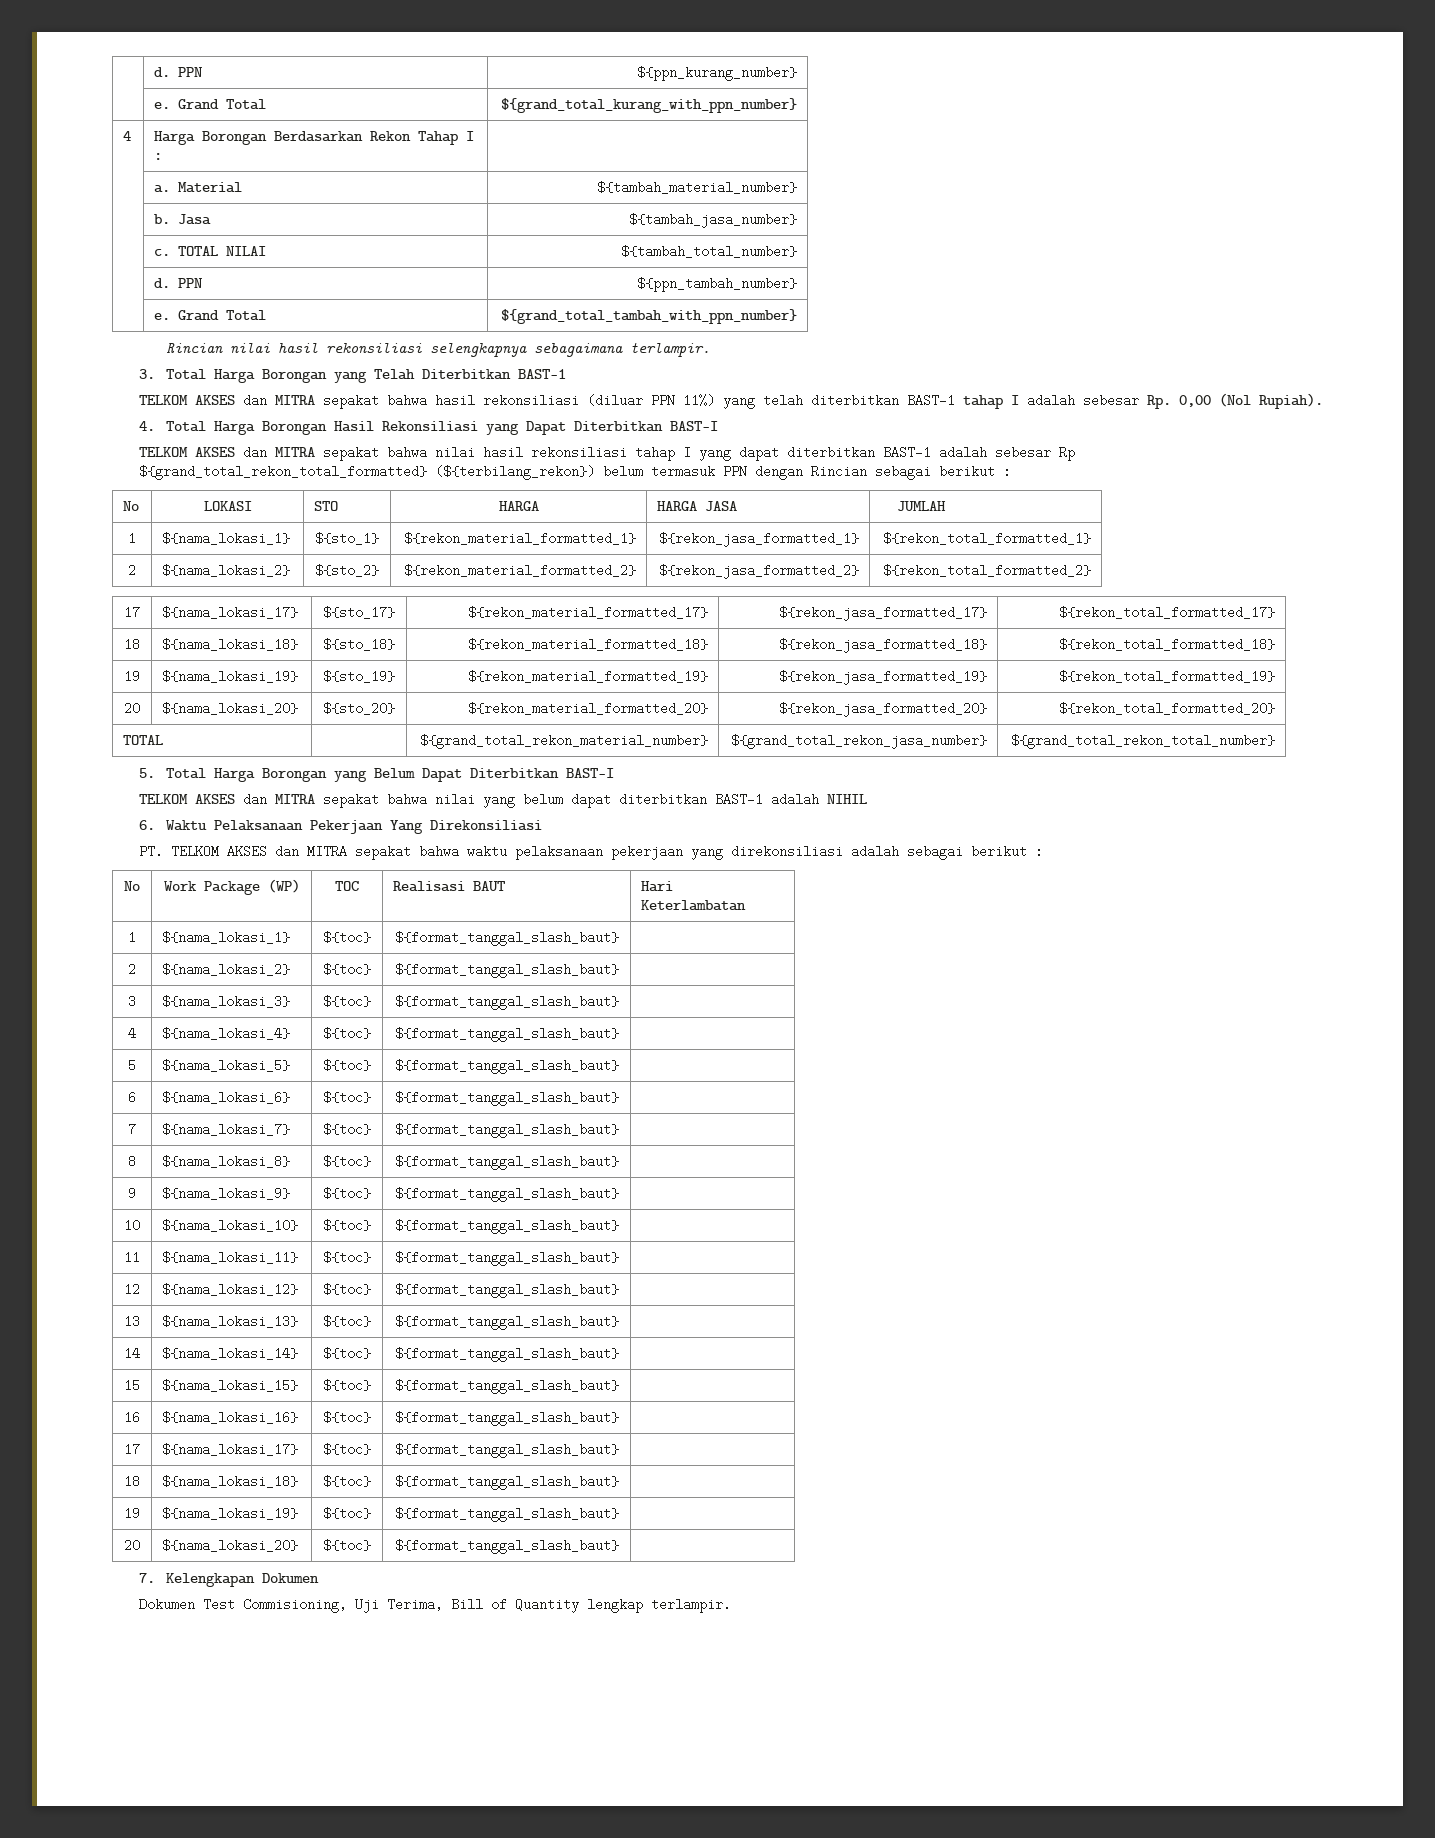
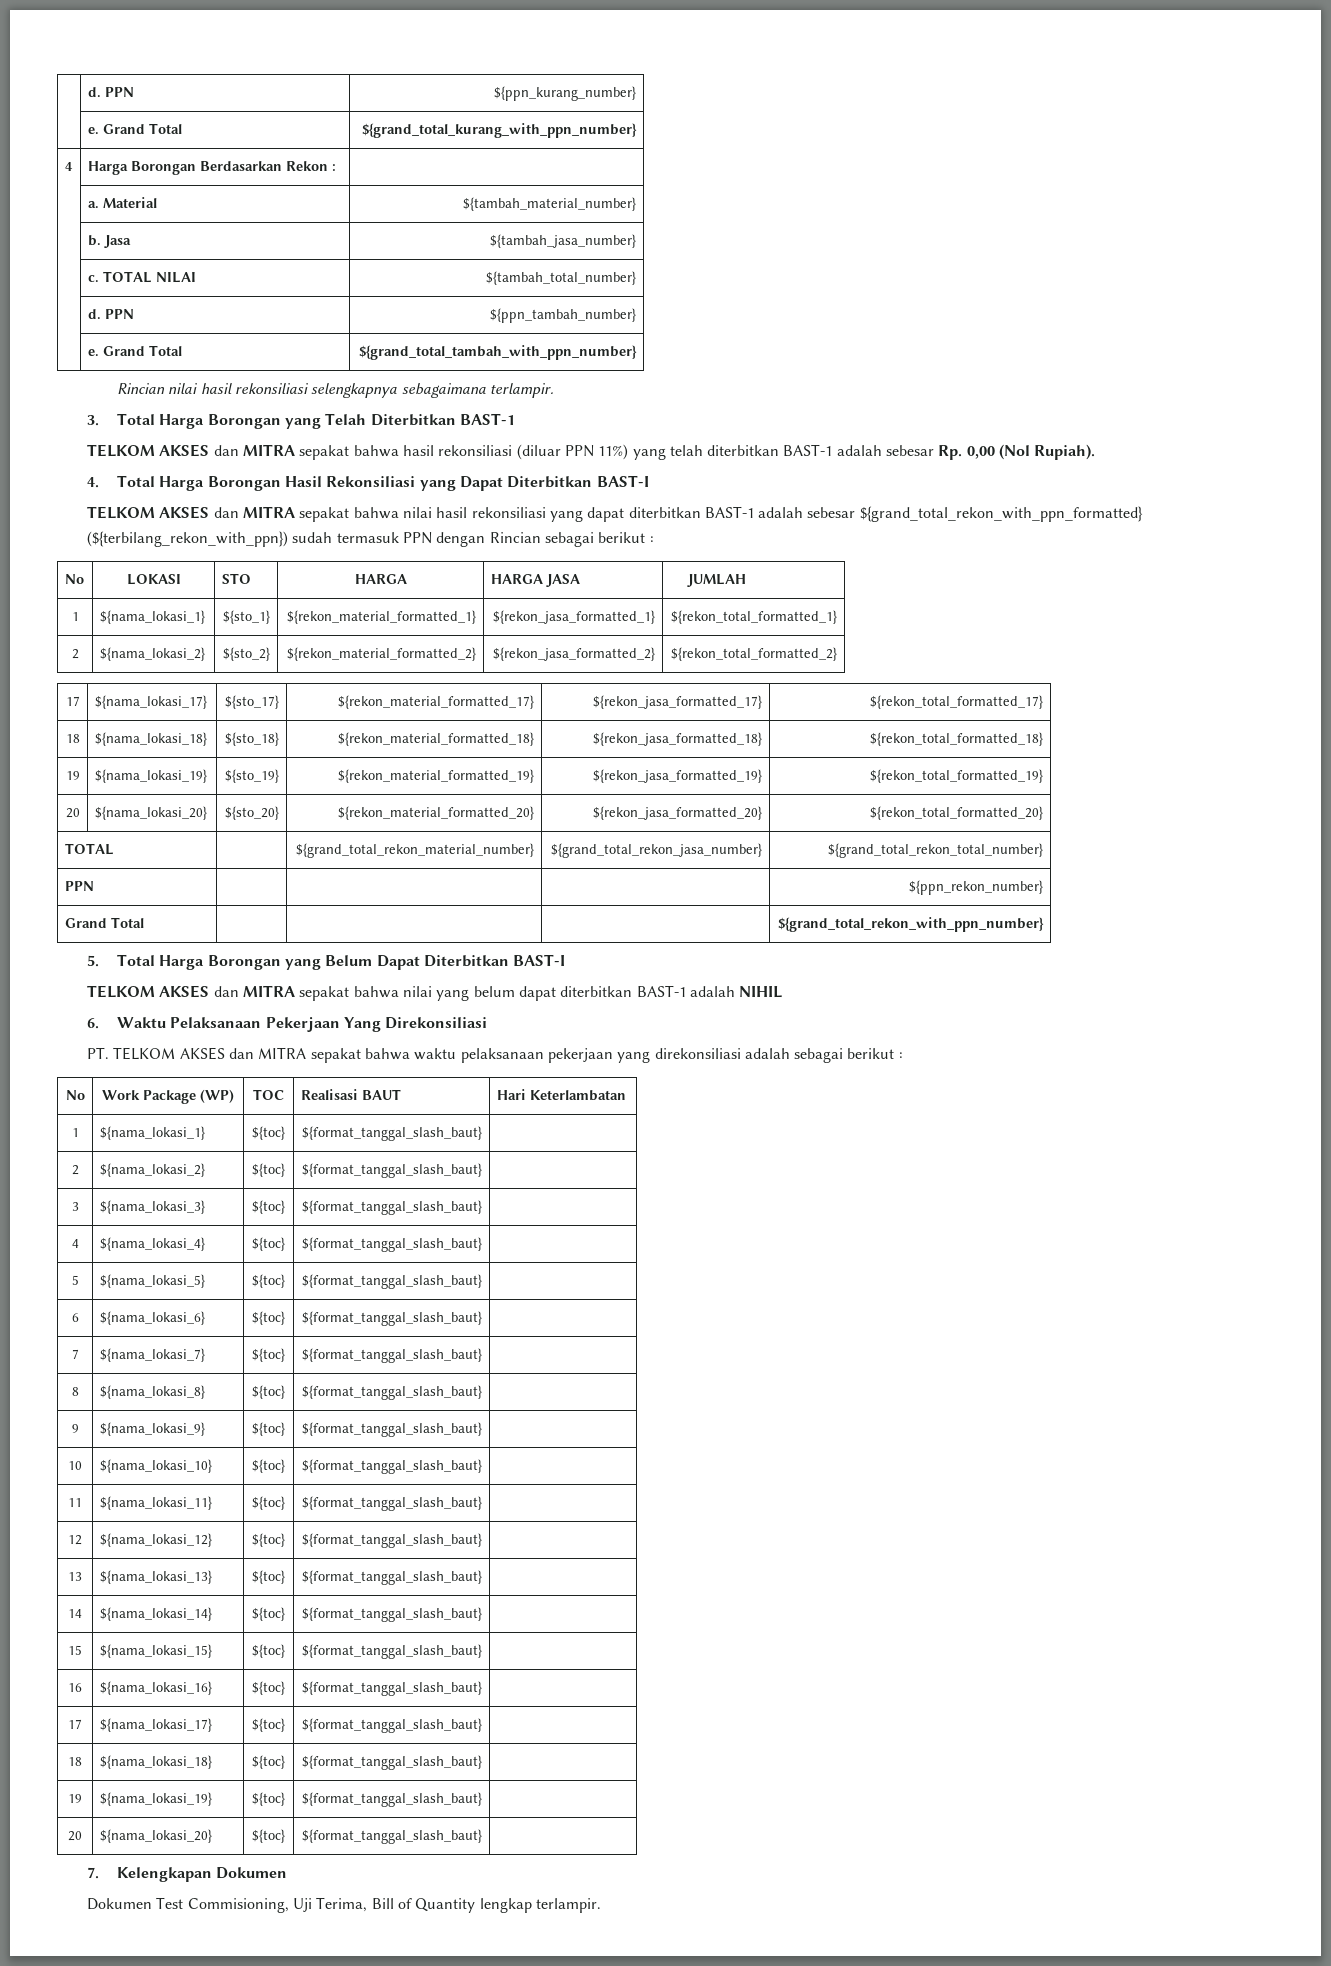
- 4 | Harga Borongan Berdasarkan Rekon Tahap I : |
+ 4 | Harga Borongan Berdasarkan Rekon : |
- TELKOM AKSES dan MITRA sepakat bahwa hasil rekonsiliasi (diluar PPN 11%) yang telah diterbitkan BAST-1 tahap I adalah sebesar Rp. 0,00 (Nol Rupiah).
+ TELKOM AKSES dan MITRA sepakat bahwa hasil rekonsiliasi (diluar PPN 11%) yang telah diterbitkan BAST-1 adalah sebesar Rp. 0,00 (Nol Rupiah).
- TELKOM AKSES dan MITRA sepakat bahwa nilai hasil rekonsiliasi tahap I yang dapat diterbitkan BAST-1 adalah sebesar Rp ${grand_total_rekon_total_formatted} (${terbilang_rekon}) belum termasuk PPN dengan Rincian sebagai berikut :
+ TELKOM AKSES dan MITRA sepakat bahwa nilai hasil rekonsiliasi yang dapat diterbitkan BAST-1 adalah sebesar ${grand_total_rekon_with_ppn_formatted} (${terbilang_rekon_with_ppn}) sudah termasuk PPN dengan Rincian sebagai berikut :
+ PPN | | | | ${ppn_rekon_number}
+ Grand Total | | | | ${grand_total_rekon_with_ppn_number}

